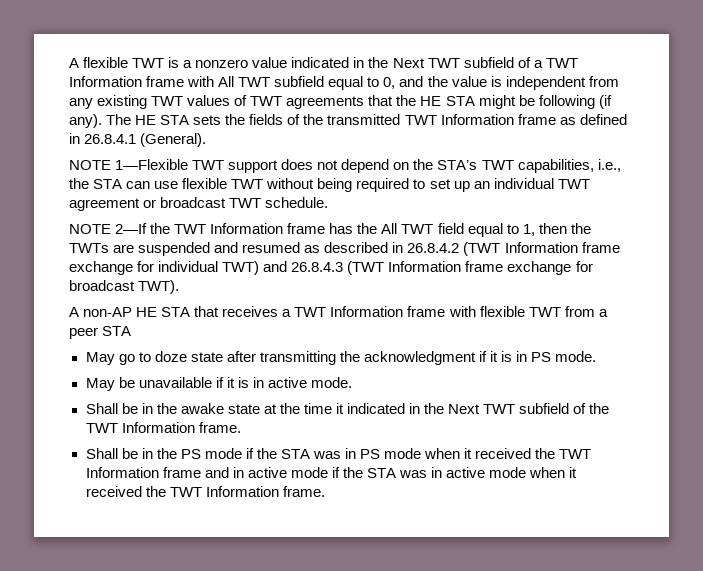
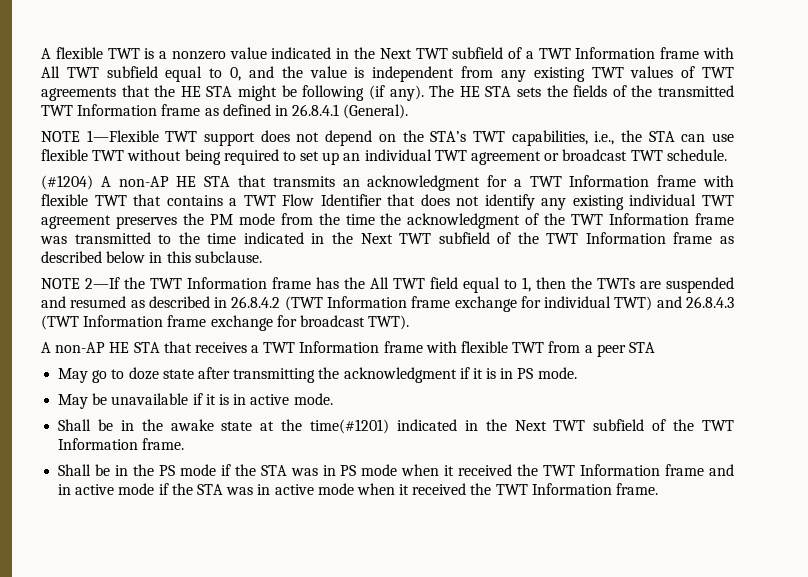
+ (#1204) A non-AP HE STA that transmits an acknowledgment for a TWT Information frame with flexible TWT that contains a TWT Flow Identifier that does not identify any existing individual TWT agreement preserves the PM mode from the time the acknowledgment of the TWT Information frame was transmitted to the time indicated in the Next TWT subfield of the TWT Information frame as described below in this subclause.
- Shall be in the awake state at the time it indicated in the Next TWT subfield of the TWT Information frame.
+ Shall be in the awake state at the time(#1201) indicated in the Next TWT subfield of the TWT Information frame.

